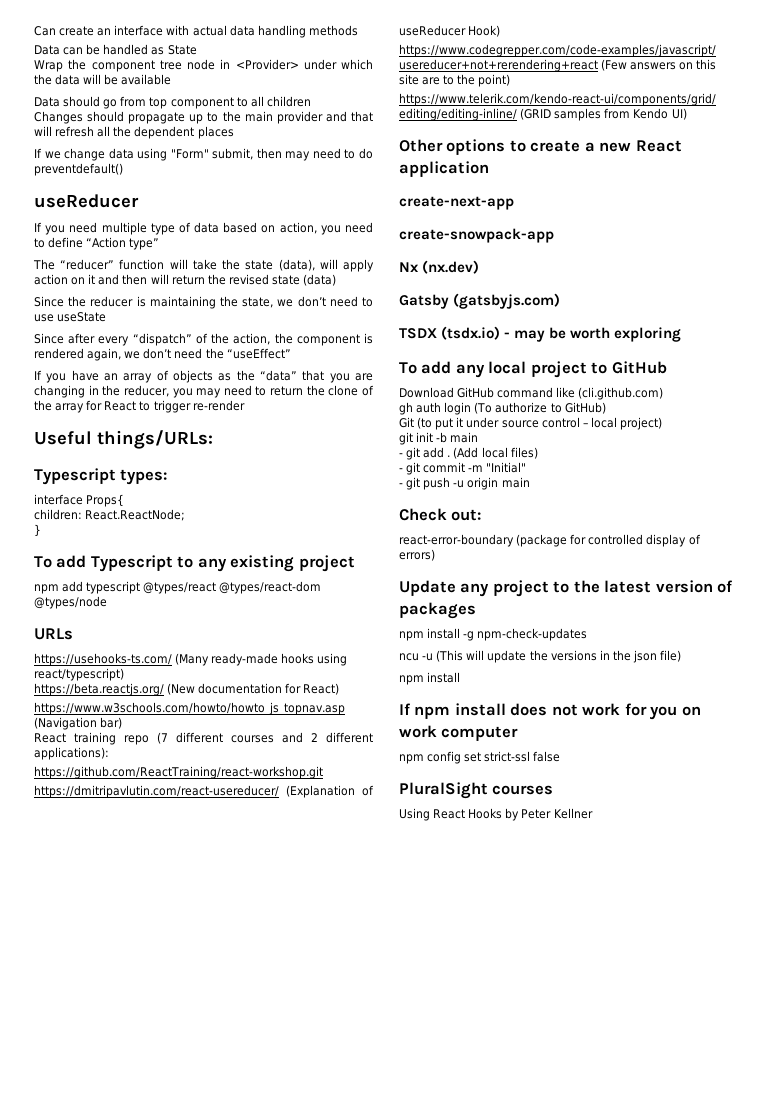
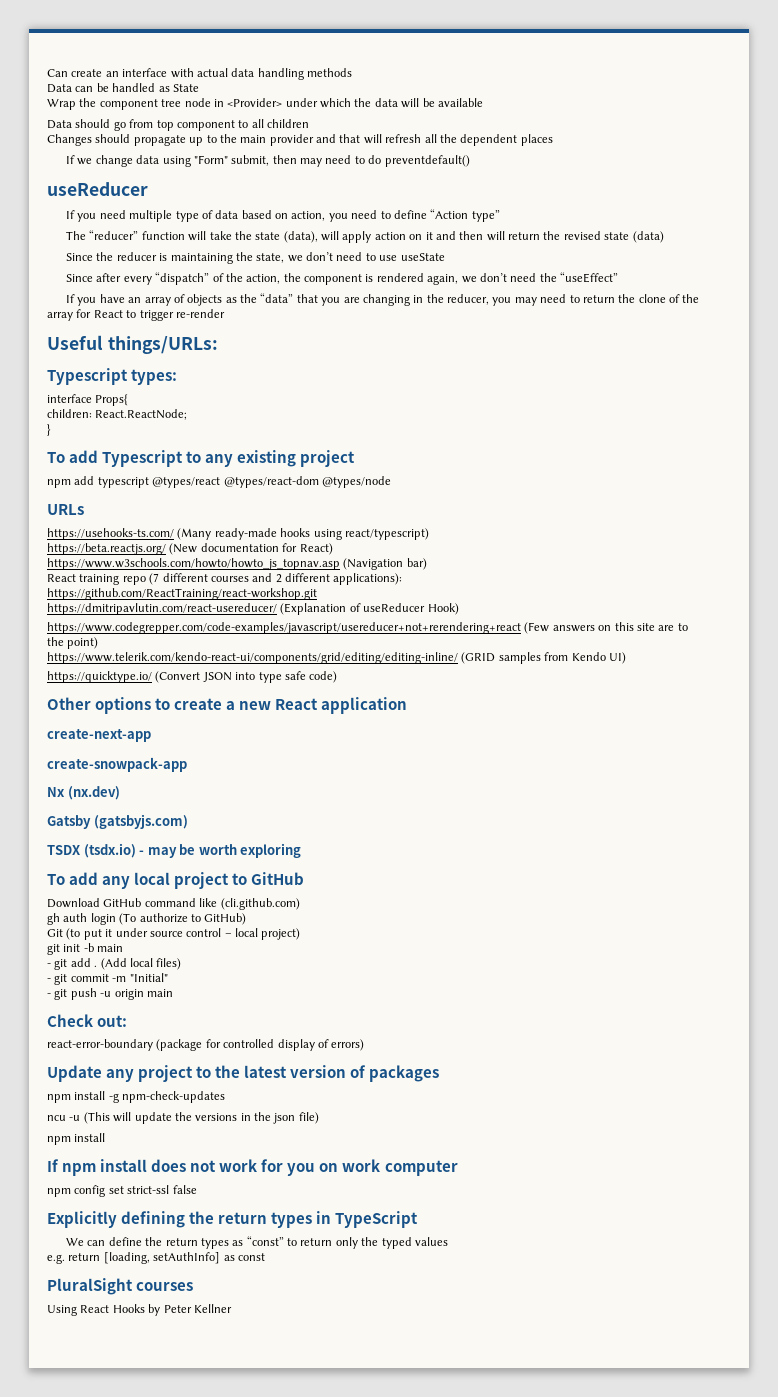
+ https://quicktype.io/ (Convert JSON into type safe code)
+ Explicitly defining the return types in TypeScript
+ We can define the return types as “const” to return only the typed values
+ e.g. return [loading, setAuthInfo] as const

